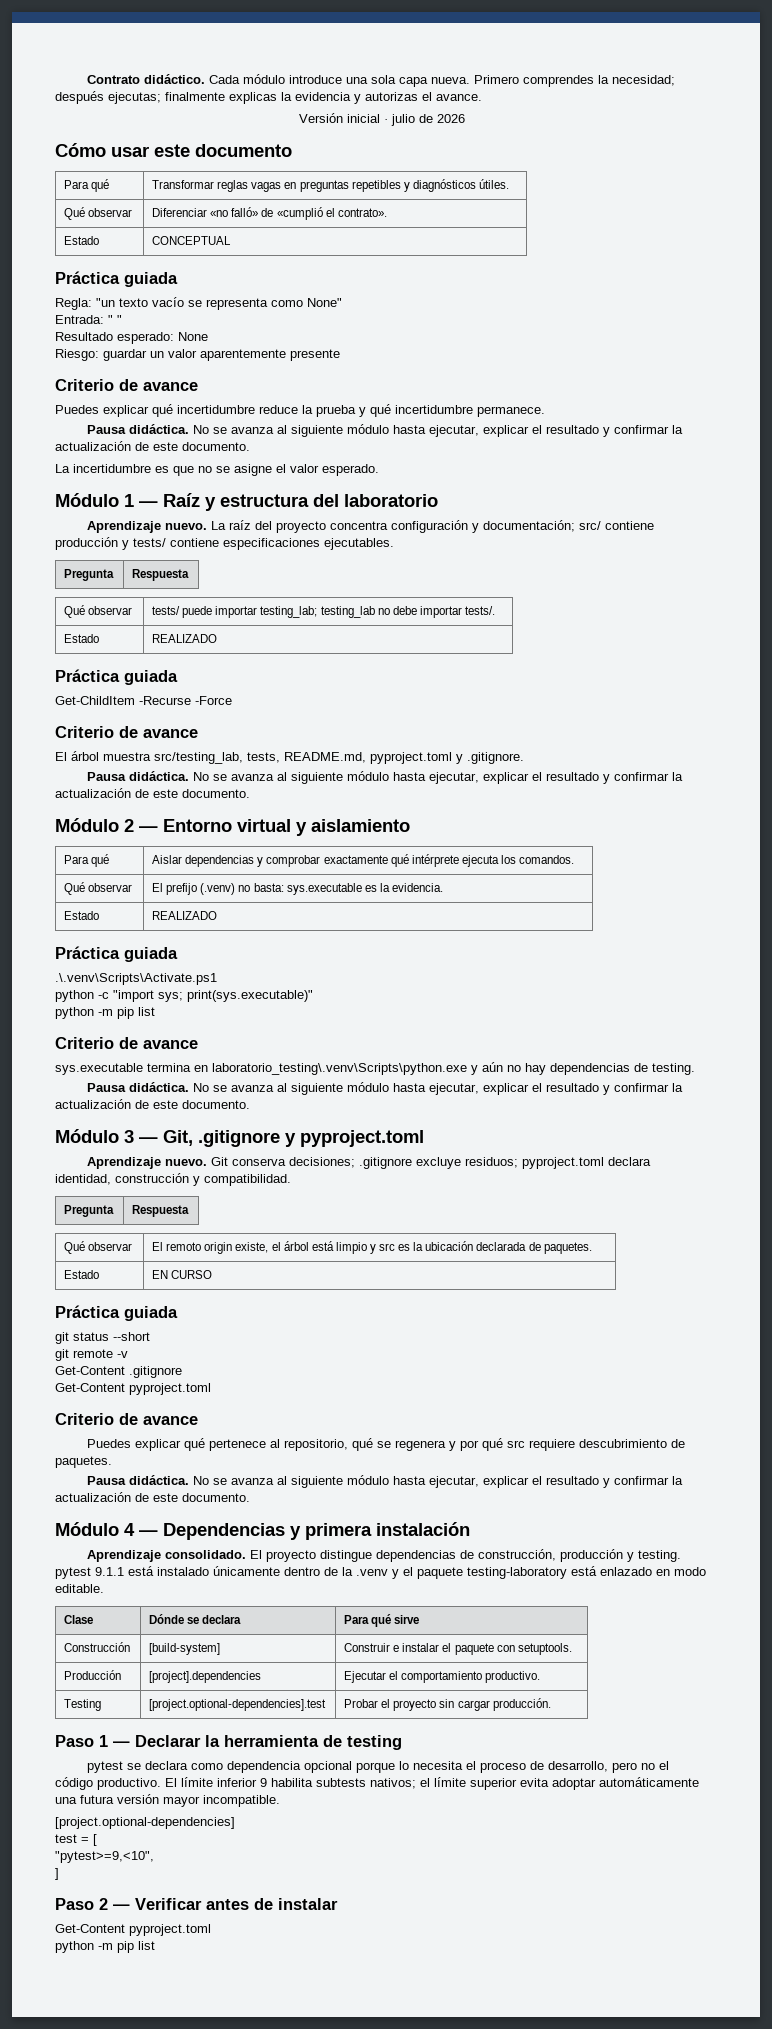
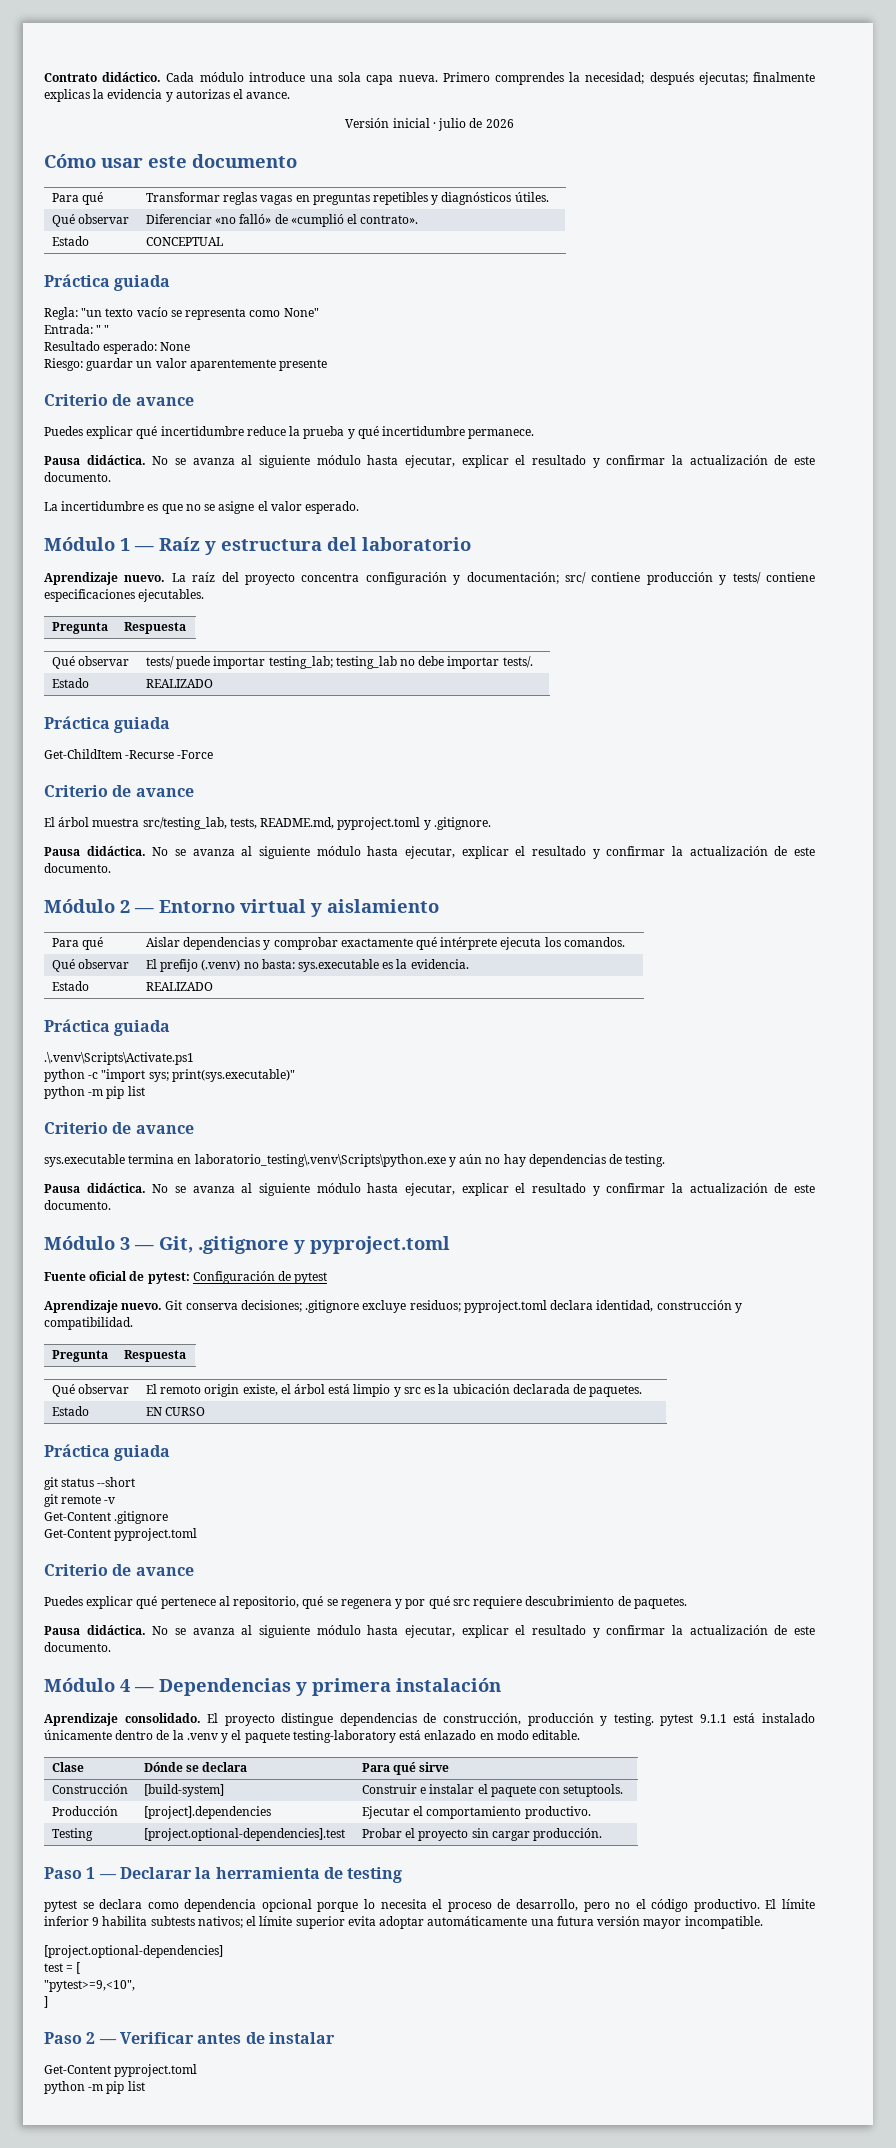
+ Fuente oficial de pytest: Configuración de pytest

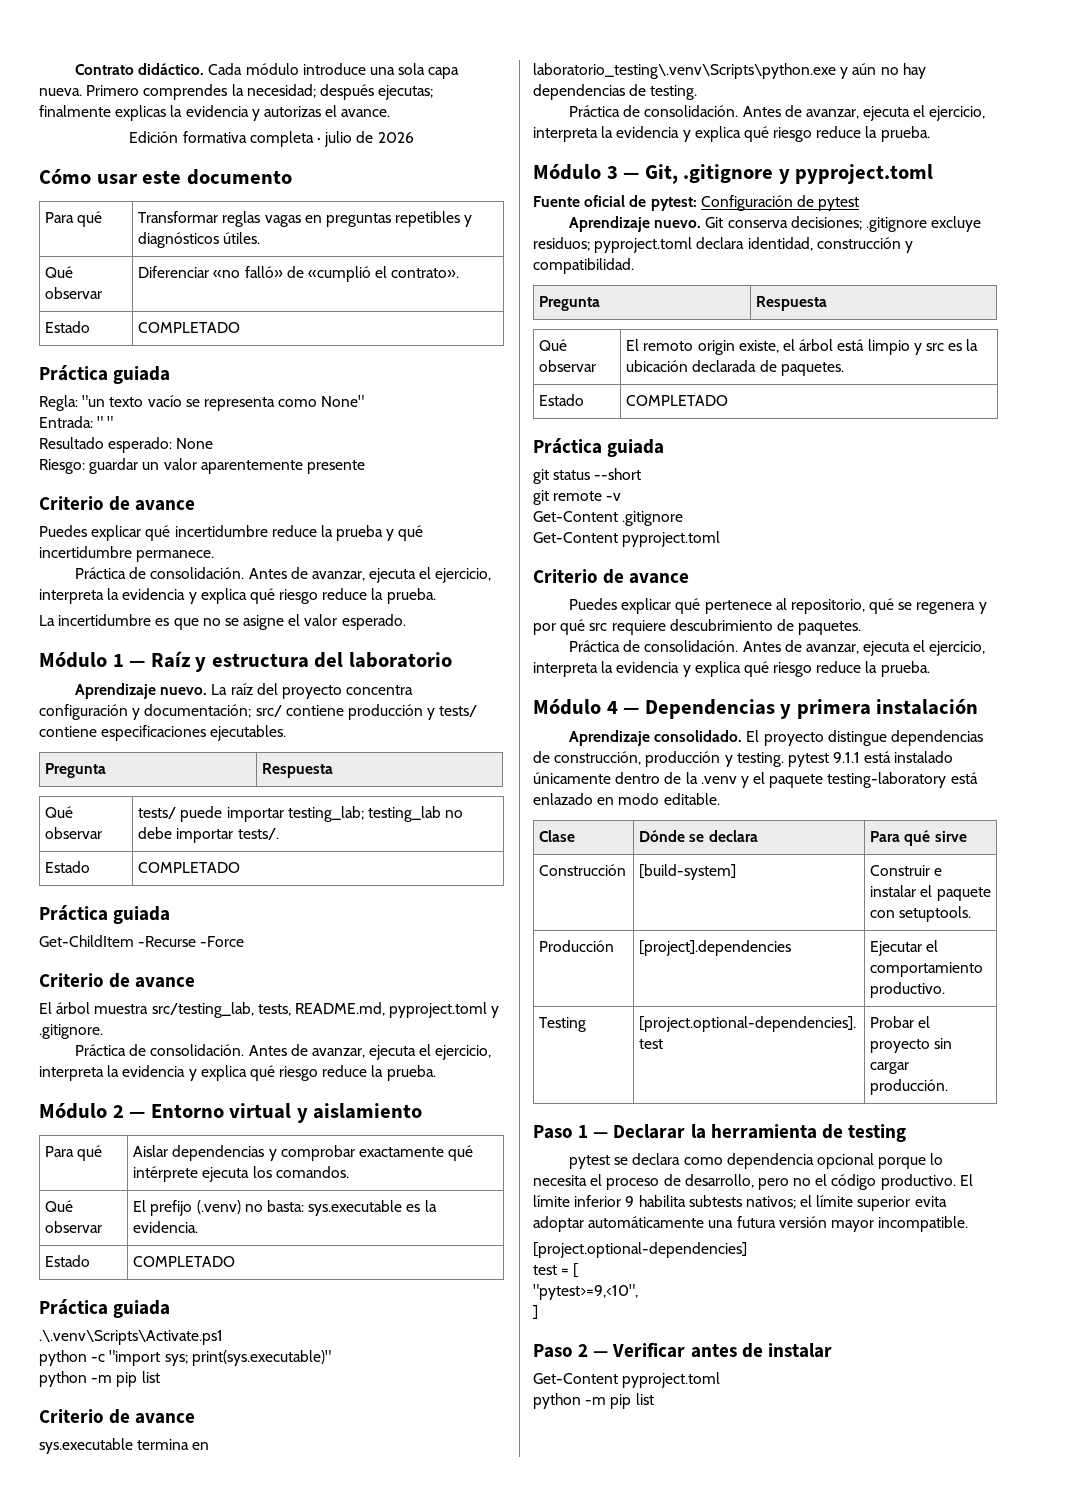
- Versión inicial · julio de 2026
+ Edición formativa completa · julio de 2026
  Qué observar | Diferenciar «no falló» de «cumplió el contrato».
- Estado | CONCEPTUAL
+ Estado | COMPLETADO
  Puedes explicar qué incertidumbre reduce la prueba y qué incertidumbre permanece.
- Pausa didáctica. No se avanza al siguiente módulo hasta ejecutar, explicar el resultado y confirmar la actualización de este documento.
+ Práctica de consolidación. Antes de avanzar, ejecuta el ejercicio, interpreta la evidencia y explica qué riesgo reduce la prueba.
  Qué observar | tests/ puede importar testing_lab; testing_lab no debe importar tests/.
- Estado | REALIZADO
+ Estado | COMPLETADO
  El árbol muestra src/testing_lab, tests, README.md, pyproject.toml y .gitignore.
- Pausa didáctica. No se avanza al siguiente módulo hasta ejecutar, explicar el resultado y confirmar la actualización de este documento.
+ Práctica de consolidación. Antes de avanzar, ejecuta el ejercicio, interpreta la evidencia y explica qué riesgo reduce la prueba.
  Qué observar | El prefijo (.venv) no basta: sys.executable es la evidencia.
- Estado | REALIZADO
+ Estado | COMPLETADO
  sys.executable termina en laboratorio_testing\.venv\Scripts\python.exe y aún no hay dependencias de testing.
- Pausa didáctica. No se avanza al siguiente módulo hasta ejecutar, explicar el resultado y confirmar la actualización de este documento.
+ Práctica de consolidación. Antes de avanzar, ejecuta el ejercicio, interpreta la evidencia y explica qué riesgo reduce la prueba.
  Qué observar | El remoto origin existe, el árbol está limpio y src es la ubicación declarada de paquetes.
- Estado | EN CURSO
+ Estado | COMPLETADO
  Puedes explicar qué pertenece al repositorio, qué se regenera y por qué src requiere descubrimiento de paquetes.
- Pausa didáctica. No se avanza al siguiente módulo hasta ejecutar, explicar el resultado y confirmar la actualización de este documento.
+ Práctica de consolidación. Antes de avanzar, ejecuta el ejercicio, interpreta la evidencia y explica qué riesgo reduce la prueba.

